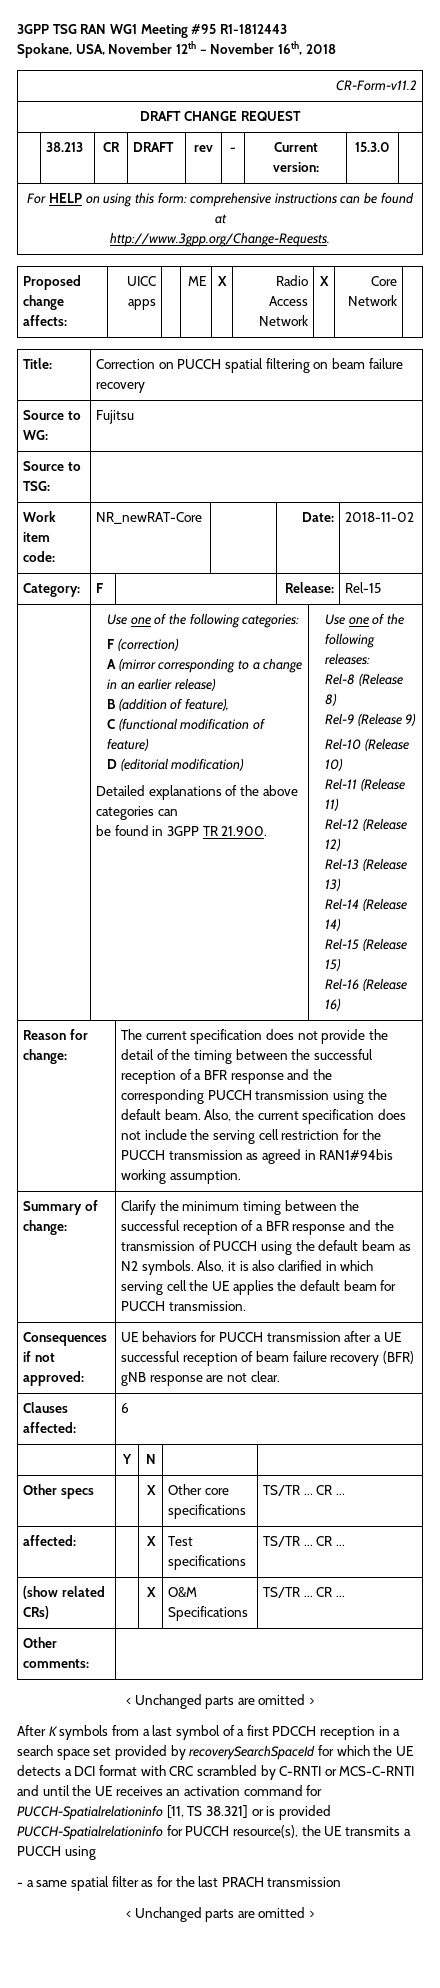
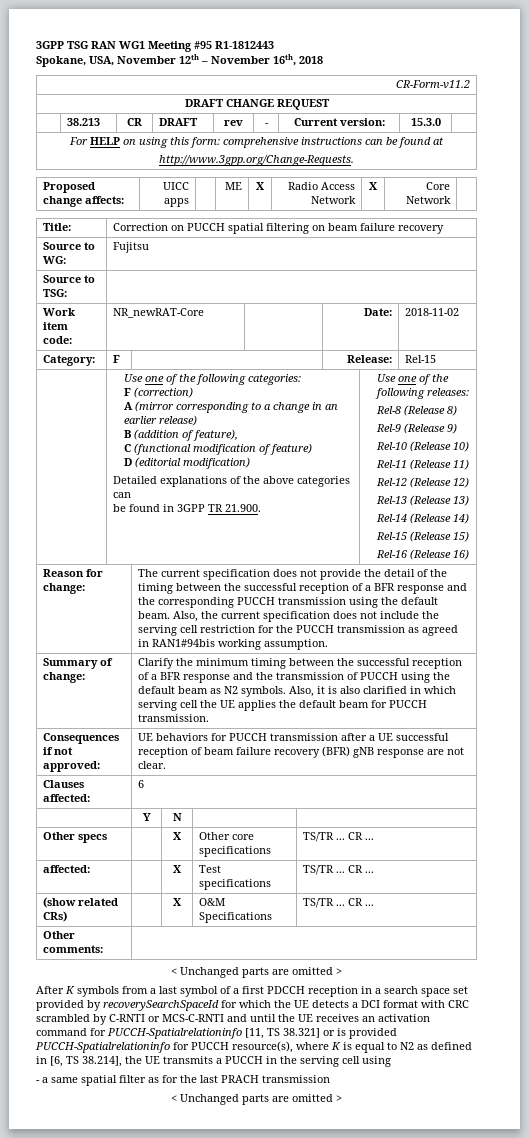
- After K symbols from a last symbol of a first PDCCH reception in a search space set provided by recoverySearchSpaceId for which the UE detects a DCI format with CRC scrambled by C-RNTI or MCS-C-RNTI and until the UE receives an activation command for PUCCH-Spatialrelationinfo [11, TS 38.321] or is provided PUCCH-Spatialrelationinfo for PUCCH resource(s), the UE transmits a PUCCH using
+ After K symbols from a last symbol of a first PDCCH reception in a search space set provided by recoverySearchSpaceId for which the UE detects a DCI format with CRC scrambled by C-RNTI or MCS-C-RNTI and until the UE receives an activation command for PUCCH-Spatialrelationinfo [11, TS 38.321] or is provided PUCCH-Spatialrelationinfo for PUCCH resource(s), where K is equal to N2 as defined in [6, TS 38.214], the UE transmits a PUCCH in the serving cell using

